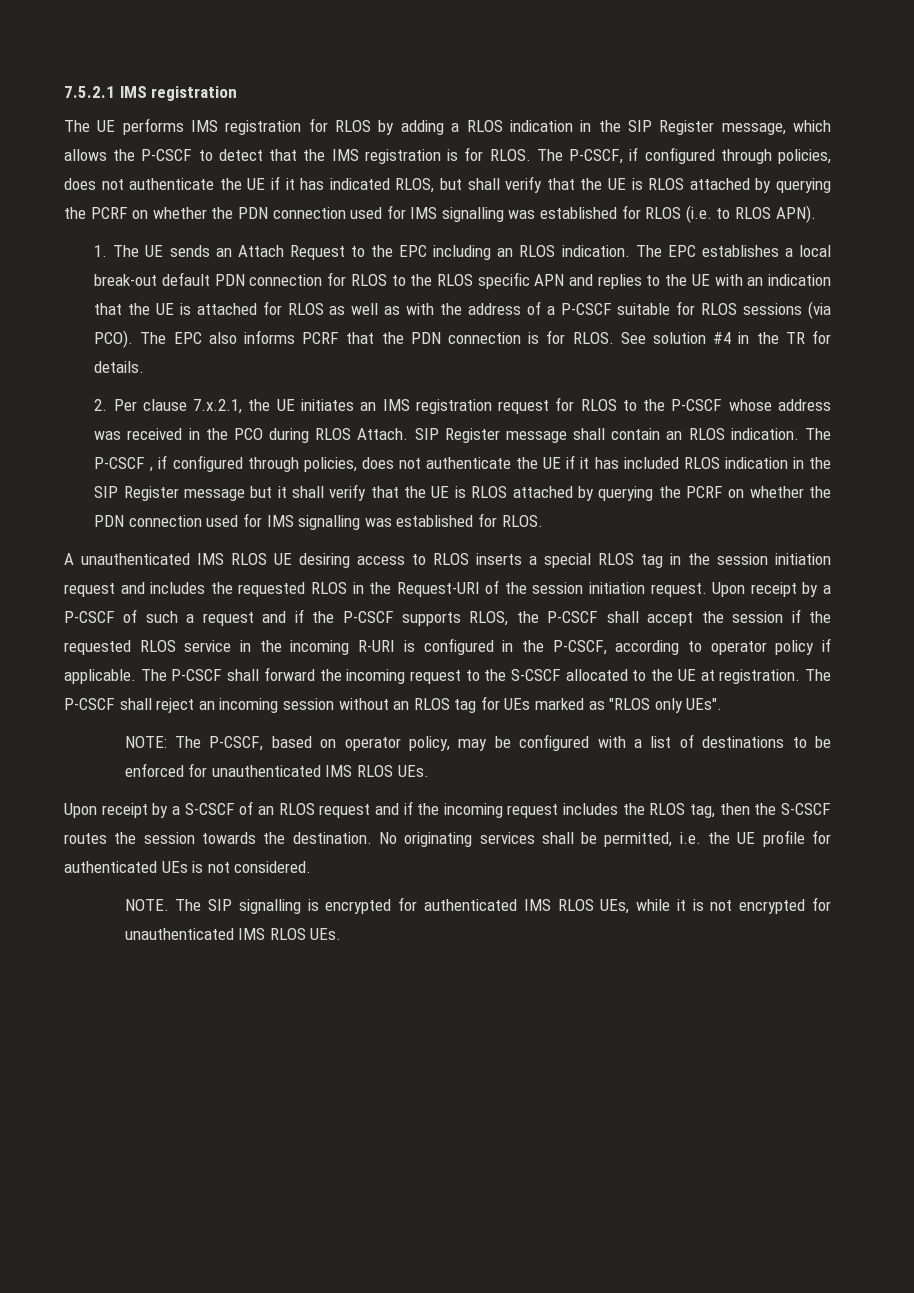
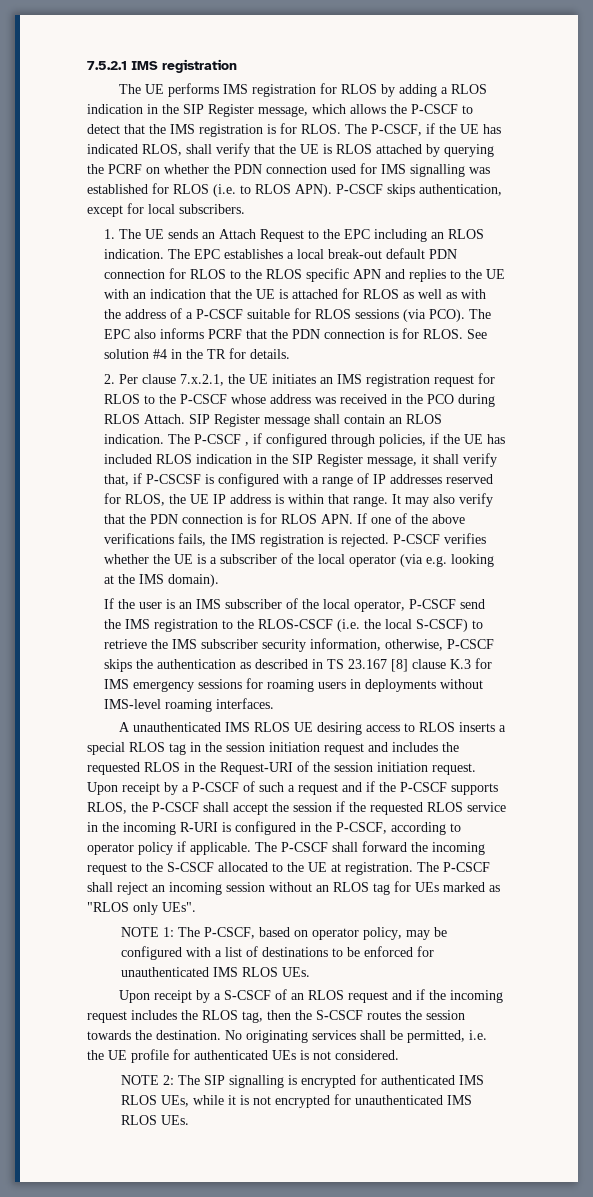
- The P-CSCF, if configured through policies, does not authenticate the UE if it has indicated RLOS, but shall verify that the UE is RLOS attached by querying the PCRF on whether the PDN connection used for IMS signalling was established for RLOS (i.e. to RLOS APN).
+ The P-CSCF, if the UE has indicated RLOS, shall verify that the UE is RLOS attached by querying the PCRF on whether the PDN connection used for IMS signalling was established for RLOS (i.e. to RLOS APN). P-CSCF skips authentication, except for local subscribers.
- The P-CSCF , if configured through policies, does not authenticate the UE if it has included RLOS indication in the SIP Register message but it shall verify that the UE is RLOS attached by querying the PCRF on whether the PDN connection used for IMS signalling was established for RLOS.
+ The P-CSCF , if configured through policies, if the UE has included RLOS indication in the SIP Register message, it shall verify that, if P-CSCSF is configured with a range of IP addresses reserved for RLOS, the UE IP address is within that range. It may also verify that the PDN connection is for RLOS APN. If one of the above verifications fails, the IMS registration is rejected. P-CSCF verifies whether the UE is a subscriber of the local operator (via e.g. looking at the IMS domain).
+ If the user is an IMS subscriber of the local operator, P-CSCF send the IMS registration to the RLOS-CSCF (i.e. the local S-CSCF) to retrieve the IMS subscriber security information, otherwise, P-CSCF skips the authentication as described in TS 23.167 [8] clause K.3 for IMS emergency sessions for roaming users in deployments without IMS-level roaming interfaces.
- NOTE: The P-CSCF, based on operator policy, may be configured with a list of destinations to be enforced for unauthenticated IMS RLOS UEs.
+ NOTE 1: The P-CSCF, based on operator policy, may be configured with a list of destinations to be enforced for unauthenticated IMS RLOS UEs.
- NOTE. The SIP signalling is encrypted for authenticated IMS RLOS UEs, while it is not encrypted for unauthenticated IMS RLOS UEs.
+ NOTE 2: The SIP signalling is encrypted for authenticated IMS RLOS UEs, while it is not encrypted for unauthenticated IMS RLOS UEs.

